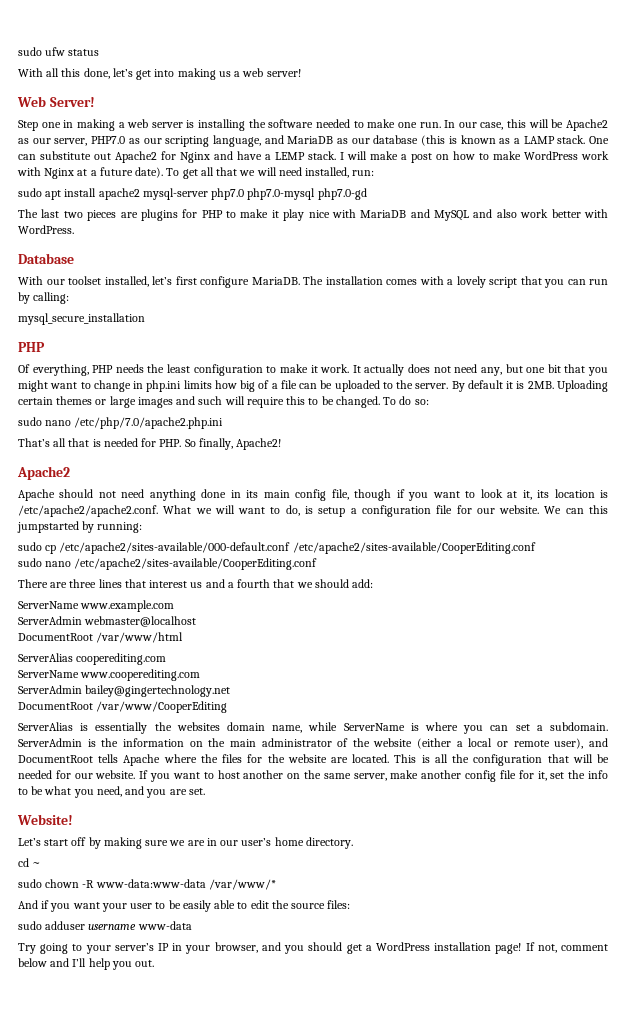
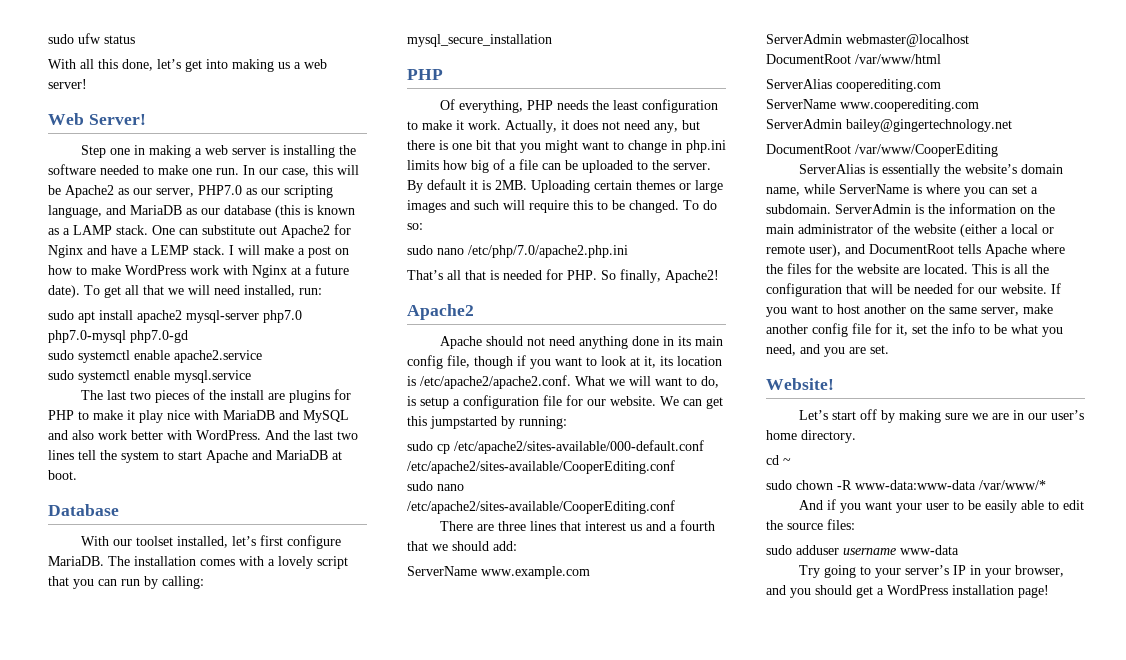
+ sudo systemctl enable apache2.service
+ sudo systemctl enable mysql.service
- The last two pieces are plugins for PHP to make it play nice with MariaDB and MySQL and also work better with WordPress.
+ The last two pieces of the install are plugins for PHP to make it play nice with MariaDB and MySQL and also work better with WordPress. And the last two lines tell the system to start Apache and MariaDB at boot.
- It actually does not need any, but one bit that you might want to change in php.ini limits how big of a file can be uploaded to the server.
+ Actually, it does not need any, but there is one bit that you might want to change in php.ini limits how big of a file can be uploaded to the server.
- We can this jumpstarted by running:
+ We can get this jumpstarted by running:
- ServerAlias is essentially the websites domain name, while ServerName is where you can set a subdomain.
+ ServerAlias is essentially the website’s domain name, while ServerName is where you can set a subdomain.
- If not, comment below and I’ll help you out.

